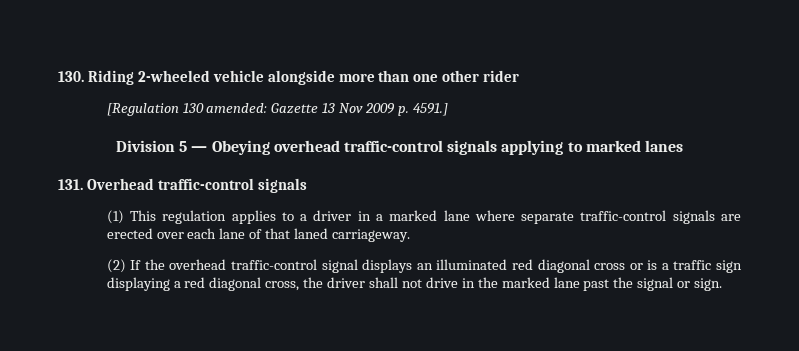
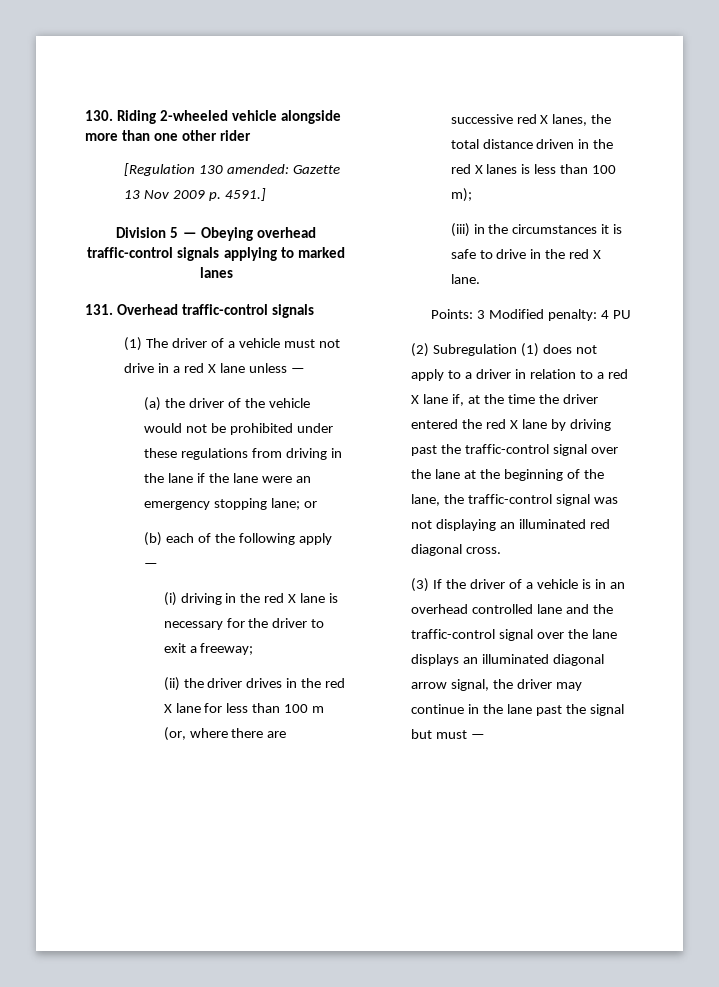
- (1) This regulation applies to a driver in a marked lane where separate traffic-control signals are erected over each lane of that laned carriageway.
- (2) If the overhead traffic-control signal displays an illuminated red diagonal cross or is a traffic sign displaying a red diagonal cross, the driver shall not drive in the marked lane past the signal or sign.
+ (1) The driver of a vehicle must not drive in a red X lane unless —
+ (a) the driver of the vehicle would not be prohibited under these regulations from driving in the lane if the lane were an emergency stopping lane; or
+ (b) each of the following apply —
+ (i) driving in the red X lane is necessary for the driver to exit a freeway;
+ (ii) the driver drives in the red X lane for less than 100 m (or, where there are successive red X lanes, the total distance driven in the red X lanes is less than 100 m);
+ (iii) in the circumstances it is safe to drive in the red X lane.
+ Points: 3 Modified penalty: 4 PU
+ (2) Subregulation (1) does not apply to a driver in relation to a red X lane if, at the time the driver entered the red X lane by driving past the traffic-control signal over the lane at the beginning of the lane, the traffic-control signal was not displaying an illuminated red diagonal cross.
+ (3) If the driver of a vehicle is in an overhead controlled lane and the traffic-control signal over the lane displays an illuminated diagonal arrow signal, the driver may continue in the lane past the signal but must —

